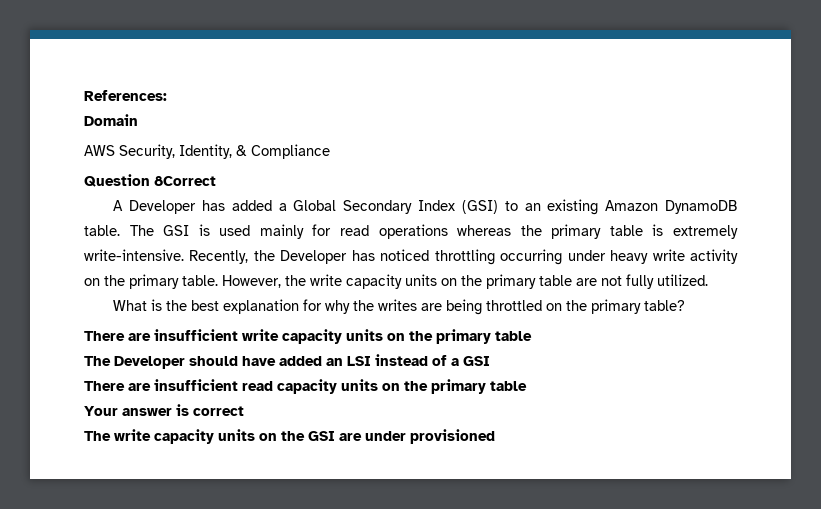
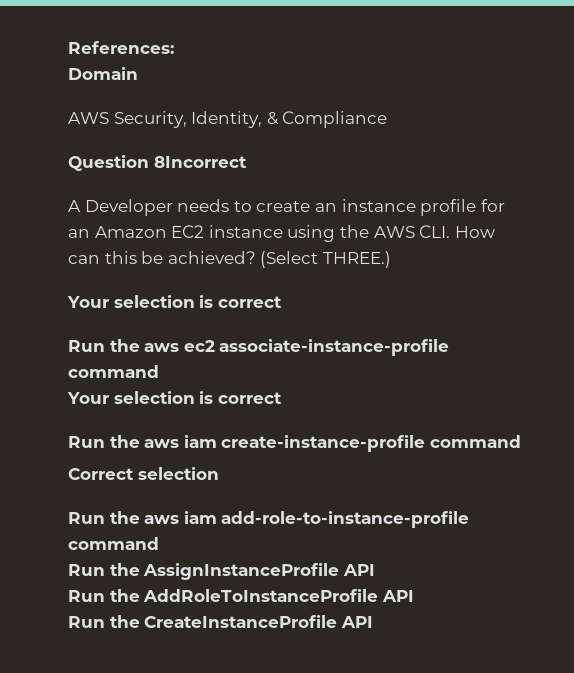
- Question 8Correct
+ Question 8Incorrect
- A Developer has added a Global Secondary Index (GSI) to an existing Amazon DynamoDB table. The GSI is used mainly for read operations whereas the primary table is extremely write-intensive. Recently, the Developer has noticed throttling occurring under heavy write activity on the primary table. However, the write capacity units on the primary table are not fully utilized.
- What is the best explanation for why the writes are being throttled on the primary table?
- There are insufficient write capacity units on the primary table
- The Developer should have added an LSI instead of a GSI
- There are insufficient read capacity units on the primary table
- Your answer is correct
- The write capacity units on the GSI are under provisioned
+ A Developer needs to create an instance profile for an Amazon EC2 instance using the AWS CLI. How can this be achieved? (Select THREE.)
+ Your selection is correct
+ Run the aws ec2 associate-instance-profile command
+ Your selection is correct
+ Run the aws iam create-instance-profile command
+ Correct selection
+ Run the aws iam add-role-to-instance-profile command
+ Run the AssignInstanceProfile API
+ Run the AddRoleToInstanceProfile API
+ Run the CreateInstanceProfile API

